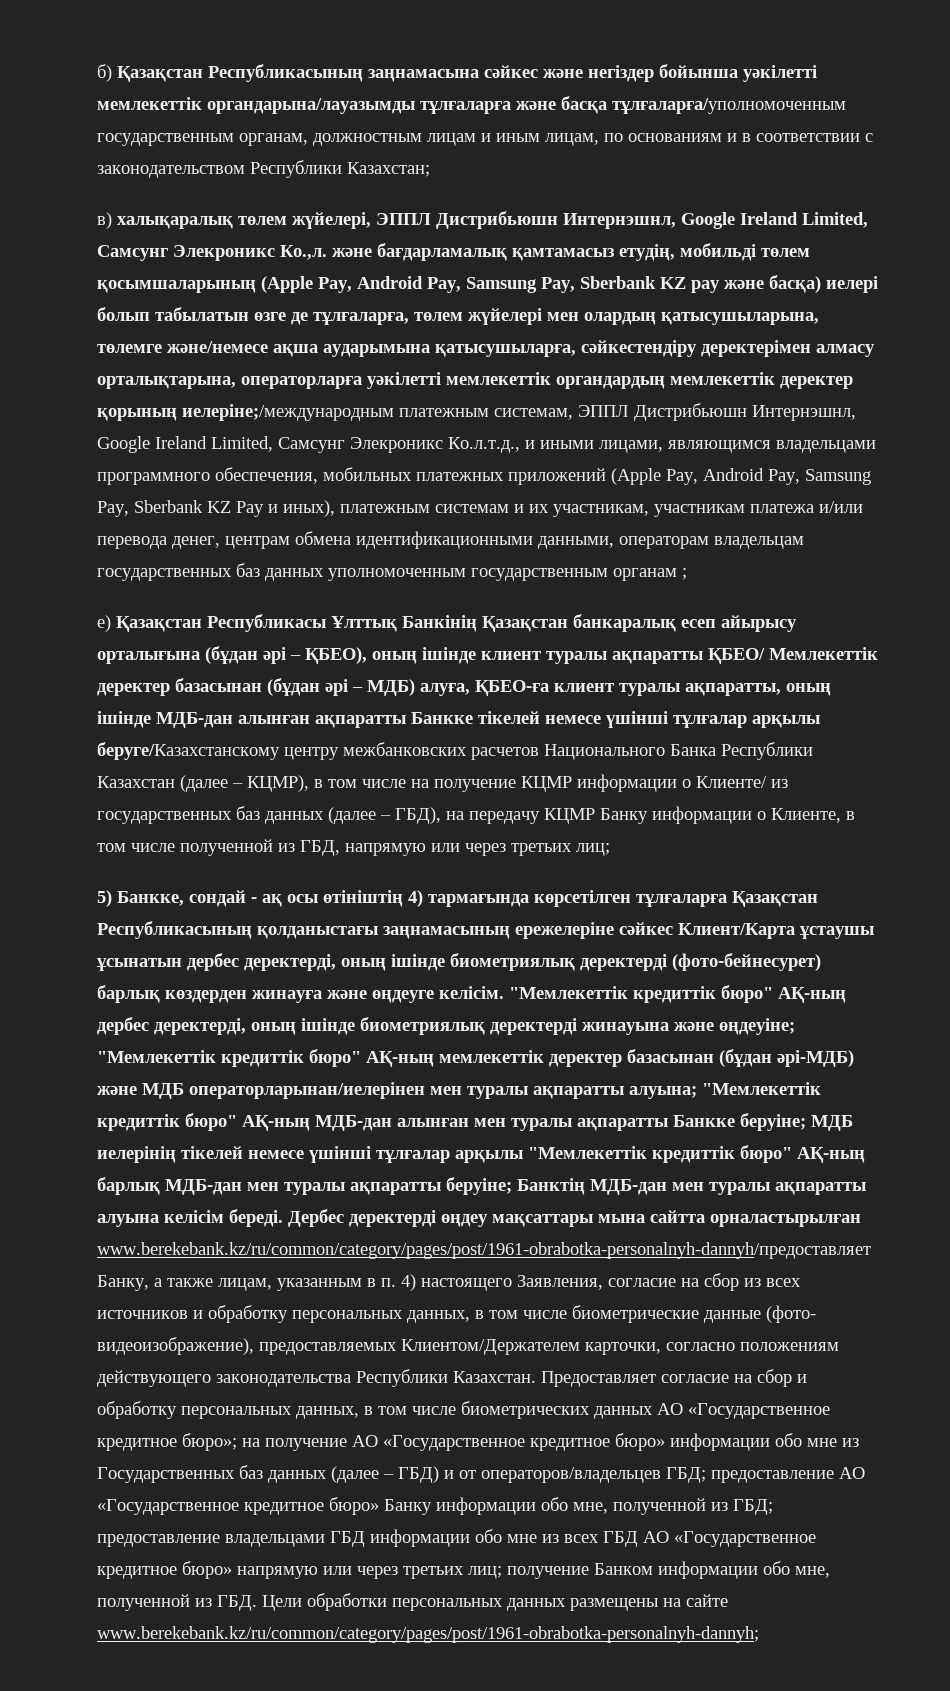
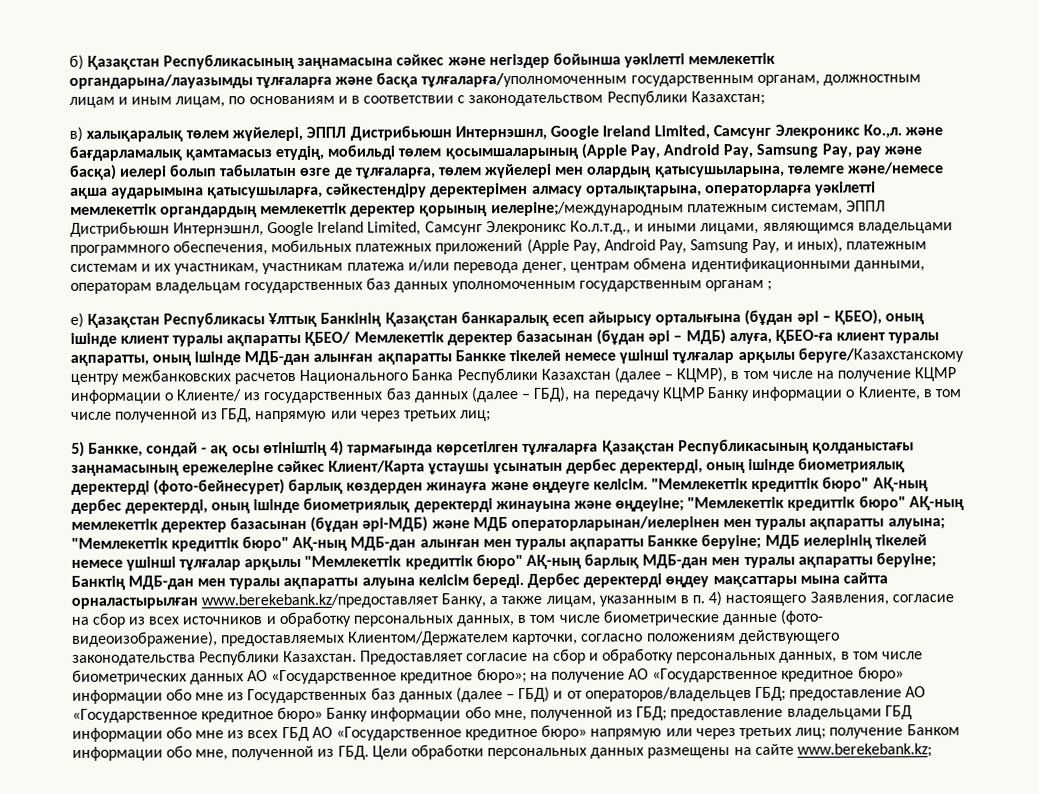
- в) халықаралық төлем жүйелері, ЭППЛ Дистрибьюшн Интернэшнл, Google Ireland Limited, Самсунг Элекроникс Ко.,л. және бағдарламалық қамтамасыз етудің, мобильді төлем қосымшаларының (Apple Pay, Android Pay, Samsung Pay, Sberbank KZ pay және басқа) иелері болып табылатын өзге де тұлғаларға, төлем жүйелері мен олардың қатысушыларына, төлемге және/немесе ақша аударымына қатысушыларға, сәйкестендіру деректерімен алмасу орталықтарына, операторларға уәкілетті мемлекеттік органдардың мемлекеттік деректер қорының иелеріне;/международным платежным системам, ЭППЛ Дистрибьюшн Интернэшнл, Google Ireland Limited, Самсунг Элекроникс Ко.л.т.д., и иными лицами, являющимся владельцами программного обеспечения, мобильных платежных приложений (Apple Pay, Android Pay, Samsung Pay, Sberbank KZ Pay и иных), платежным системам и их участникам, участникам платежа и/или перевода денег, центрам обмена идентификационными данными, операторам владельцам государственных баз данных уполномоченным государственным органам ;
+ в) халықаралық төлем жүйелері, ЭППЛ Дистрибьюшн Интернэшнл, Google Ireland Limited, Самсунг Элекроникс Ко.,л. және бағдарламалық қамтамасыз етудің, мобильді төлем қосымшаларының (Apple Pay, Android Pay, Samsung Pay, pay және басқа) иелері болып табылатын өзге де тұлғаларға, төлем жүйелері мен олардың қатысушыларына, төлемге және/немесе ақша аударымына қатысушыларға, сәйкестендіру деректерімен алмасу орталықтарына, операторларға уәкілетті мемлекеттік органдардың мемлекеттік деректер қорының иелеріне;/международным платежным системам, ЭППЛ Дистрибьюшн Интернэшнл, Google Ireland Limited, Самсунг Элекроникс Ко.л.т.д., и иными лицами, являющимся владельцами программного обеспечения, мобильных платежных приложений (Apple Pay, Android Pay, Samsung Pay, и иных), платежным системам и их участникам, участникам платежа и/или перевода денег, центрам обмена идентификационными данными, операторам владельцам государственных баз данных уполномоченным государственным органам ;
- Дербес деректерді өңдеу мақсаттары мына сайтта орналастырылған www.berekebank.kz/ru/common/category/pages/post/1961-obrabotka-personalnyh-dannyh/предоставляет Банку, а также лицам, указанным в п. 4) настоящего Заявления, согласие на сбор из всех источников и обработку персональных данных, в том числе биометрические данные (фото- видеоизображение), предоставляемых Клиентом/Держателем карточки, согласно положениям действующего законодательства Республики Казахстан.
+ Дербес деректерді өңдеу мақсаттары мына сайтта орналастырылған www.berekebank.kz/предоставляет Банку, а также лицам, указанным в п. 4) настоящего Заявления, согласие на сбор из всех источников и обработку персональных данных, в том числе биометрические данные (фото- видеоизображение), предоставляемых Клиентом/Держателем карточки, согласно положениям действующего законодательства Республики Казахстан.
- получение Банком информации обо мне, полученной из ГБД. Цели обработки персональных данных размещены на сайте www.berekebank.kz/ru/common/category/pages/post/1961-obrabotka-personalnyh-dannyh;
+ получение Банком информации обо мне, полученной из ГБД. Цели обработки персональных данных размещены на сайте www.berekebank.kz;

